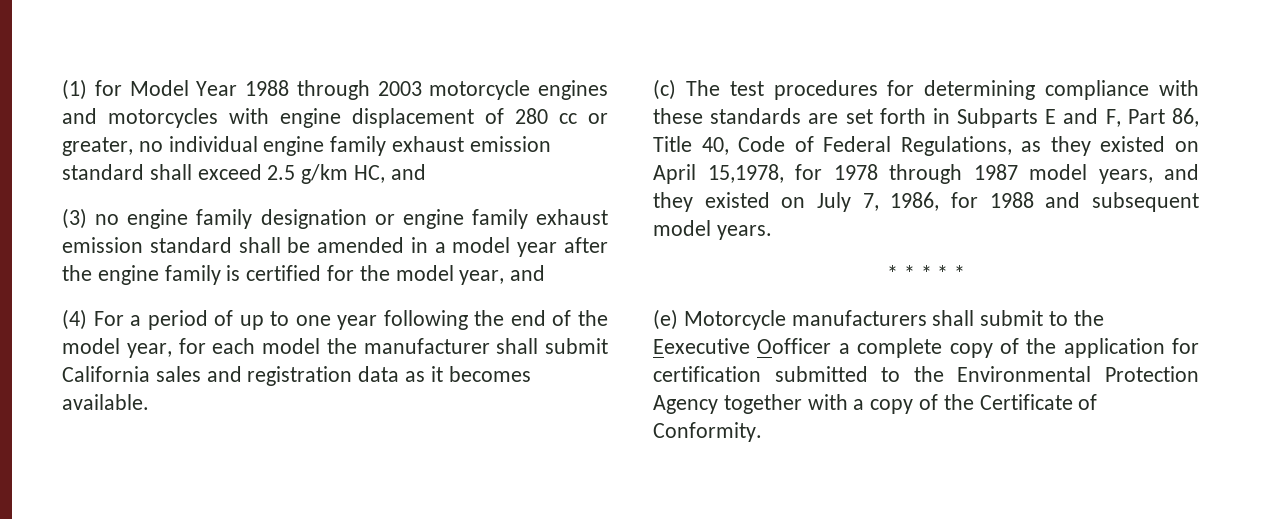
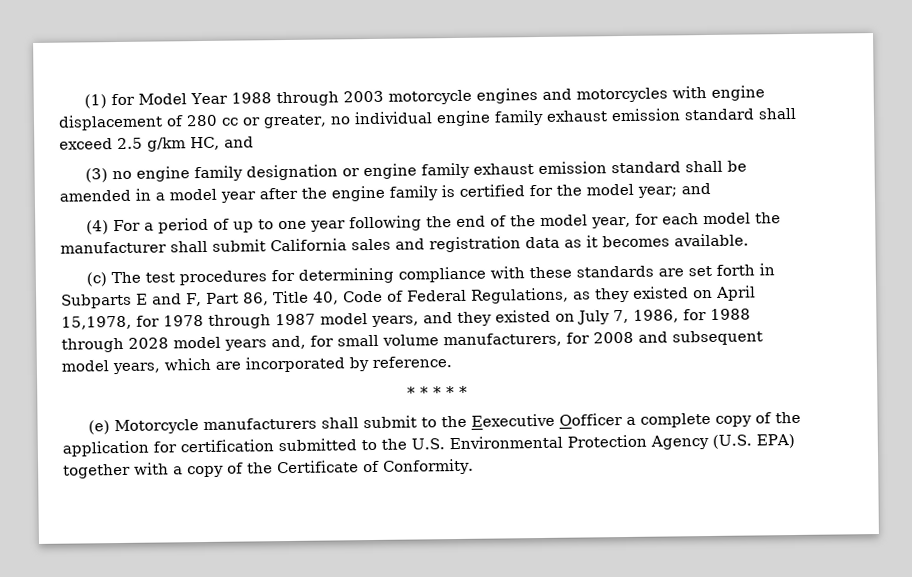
- (3) no engine family designation or engine family exhaust emission standard shall be amended in a model year after the engine family is certified for the model year, and
+ (3) no engine family designation or engine family exhaust emission standard shall be amended in a model year after the engine family is certified for the model year; and
- (c) The test procedures for determining compliance with these standards are set forth in Subparts E and F, Part 86, Title 40, Code of Federal Regulations, as they existed on April 15,1978, for 1978 through 1987 model years, and they existed on July 7, 1986, for 1988 and subsequent model years.
+ (c) The test procedures for determining compliance with these standards are set forth in Subparts E and F, Part 86, Title 40, Code of Federal Regulations, as they existed on April 15,1978, for 1978 through 1987 model years, and they existed on July 7, 1986, for 1988 through 2028 model years and, for small volume manufacturers, for 2008 and subsequent model years, which are incorporated by reference.
- (e) Motorcycle manufacturers shall submit to the Eexecutive Oofficer a complete copy of the application for certification submitted to the Environmental Protection Agency together with a copy of the Certificate of Conformity.
+ (e) Motorcycle manufacturers shall submit to the Eexecutive Oofficer a complete copy of the application for certification submitted to the U.S. Environmental Protection Agency (U.S. EPA) together with a copy of the Certificate of Conformity.

